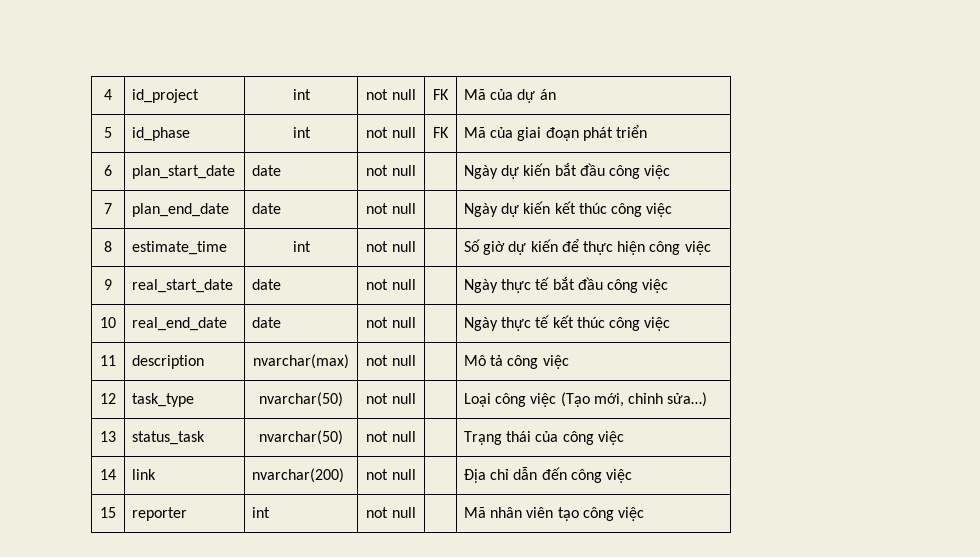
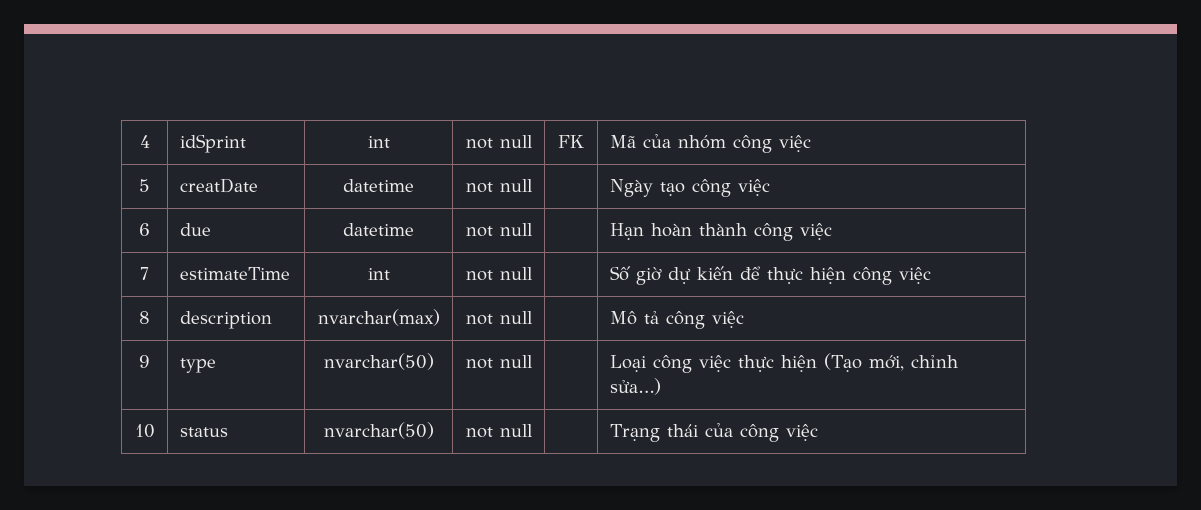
- 4 | id_project | int | not null | FK | Mã của dự án
- 5 | id_phase | int | not null | FK | Mã của giai đoạn phát triển
- 6 | plan_start_date | date | not null | | Ngày dự kiến bắt đầu công việc
- 7 | plan_end_date | date | not null | | Ngày dự kiến kết thúc công việc
- 8 | estimate_time | int | not null | | Số giờ dự kiến để thực hiện công việc
+ 4 | idSprint | int | not null | FK | Mã của nhóm công việc
+ 5 | creatDate | datetime | not null | | Ngày tạo công việc
+ 6 | due | datetime | not null | | Hạn hoàn thành công việc
+ 7 | estimateTime | int | not null | | Số giờ dự kiến để thực hiện công việc
- 9 | real_start_date | date | not null | | Ngày thực tế bắt đầu công việc
- 10 | real_end_date | date | not null | | Ngày thực tế kết thúc công việc
- 11 | description | nvarchar(max) | not null | | Mô tả công việc
+ 8 | description | nvarchar(max) | not null | | Mô tả công việc
- 12 | task_type | nvarchar(50) | not null | | Loại công việc (Tạo mới, chỉnh sửa…)
+ 9 | type | nvarchar(50) | not null | | Loại công việc thực hiện (Tạo mới, chỉnh sửa…)
- 13 | status_task | nvarchar(50) | not null | | Trạng thái của công việc
+ 10 | status | nvarchar(50) | not null | | Trạng thái của công việc
- 14 | link | nvarchar(200) | not null | | Địa chỉ dẫn đến công việc
- 15 | reporter | int | not null | | Mã nhân viên tạo công việc

